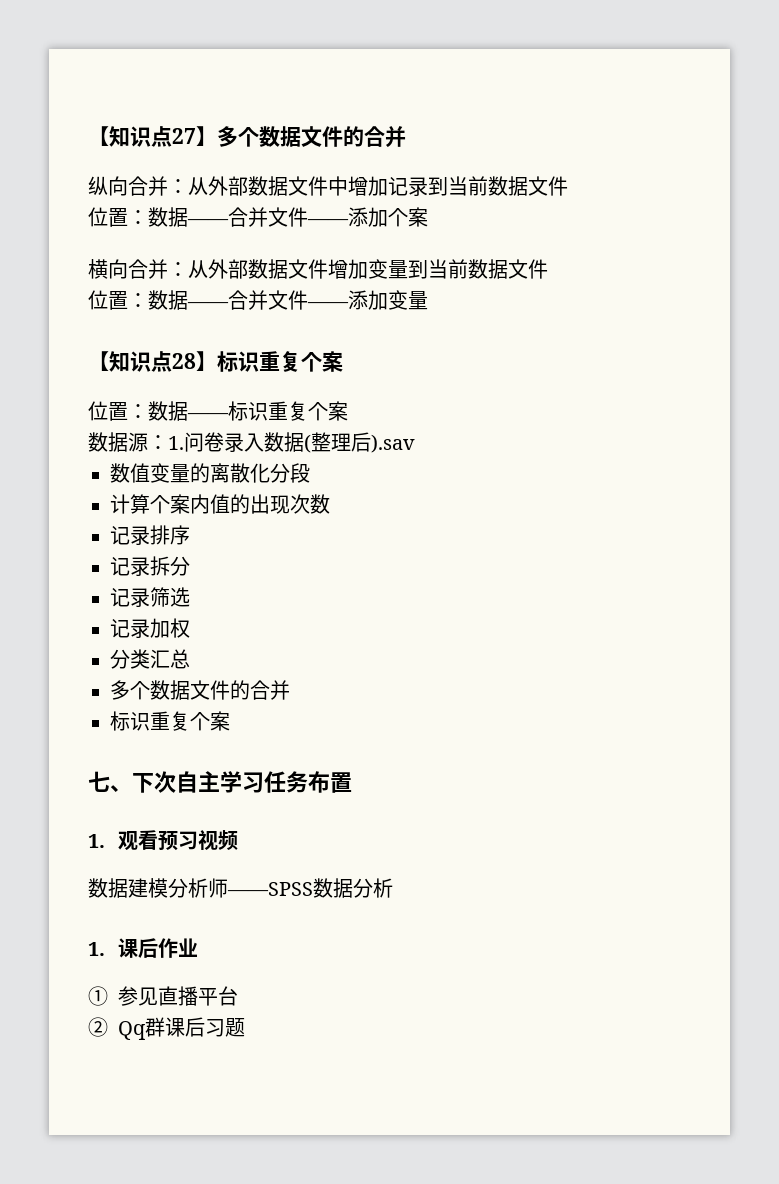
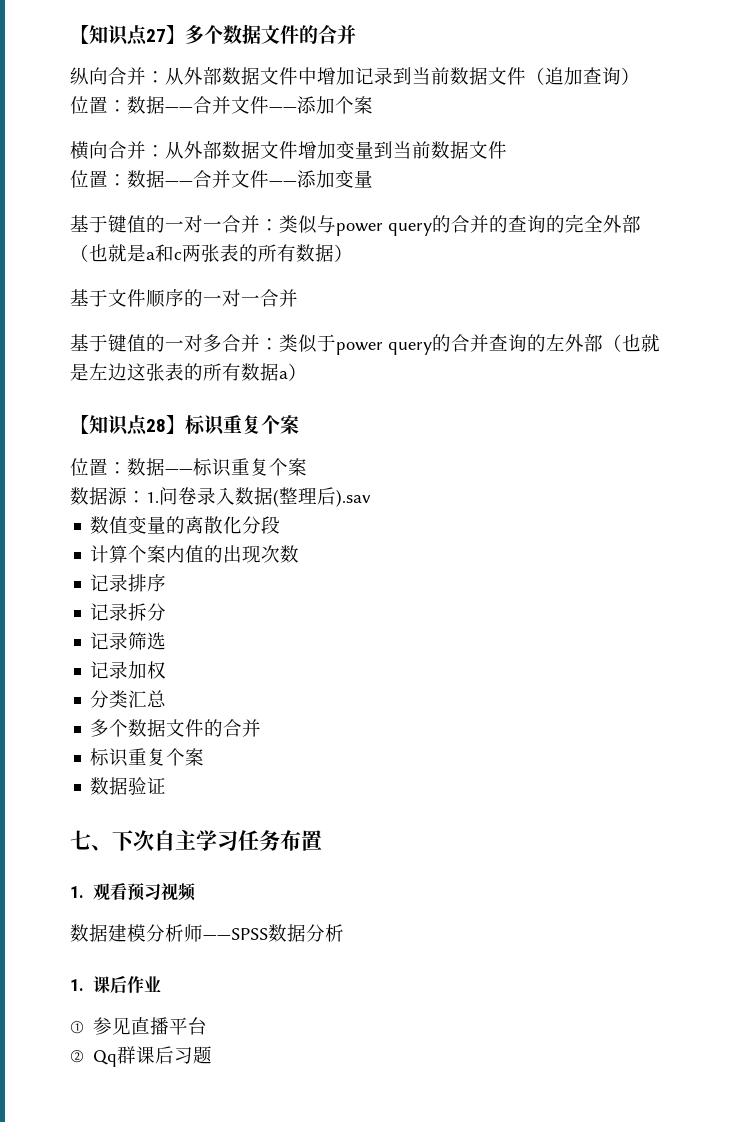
- 纵向合并：从外部数据文件中增加记录到当前数据文件
+ 纵向合并：从外部数据文件中增加记录到当前数据文件（追加查询）
+ 基于键值的一对一合并：类似与power query的合并的查询的完全外部（也就是a和c两张表的所有数据）
+ 基于文件顺序的一对一合并
+ 基于键值的一对多合并：类似于power query的合并查询的左外部（也就是左边这张表的所有数据a）
+ 数据验证

